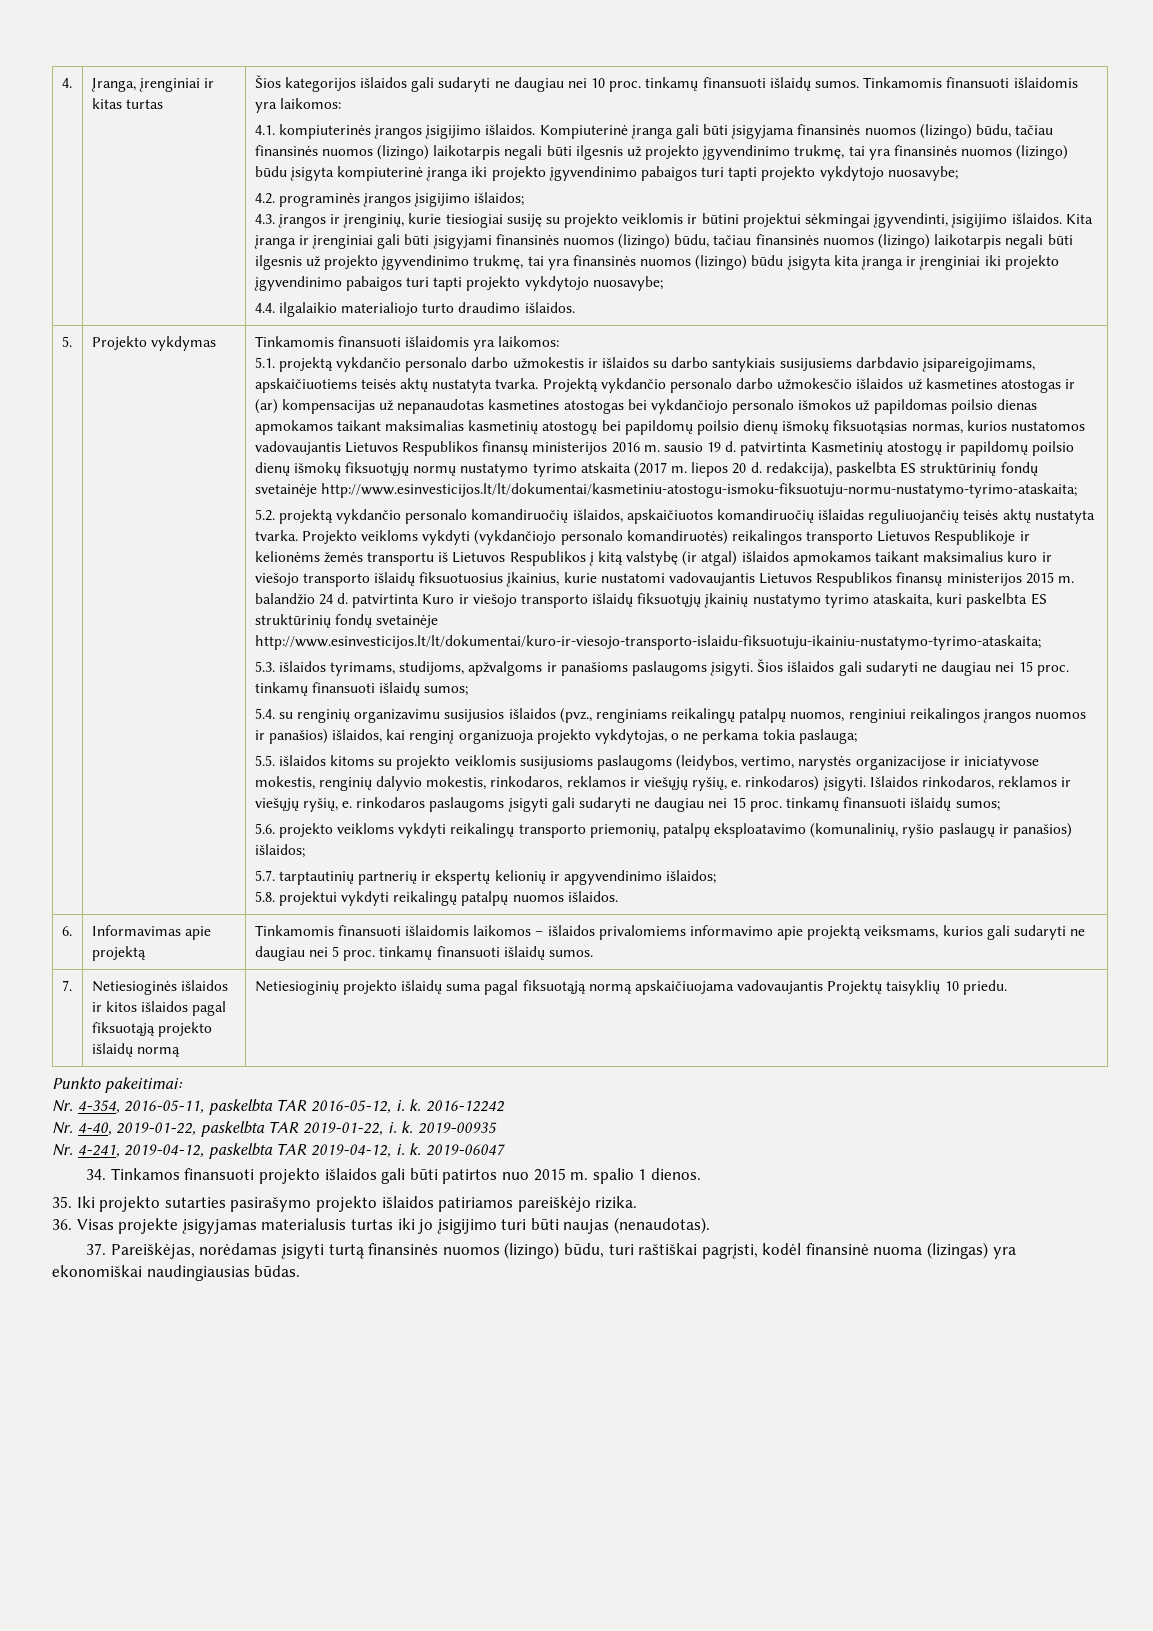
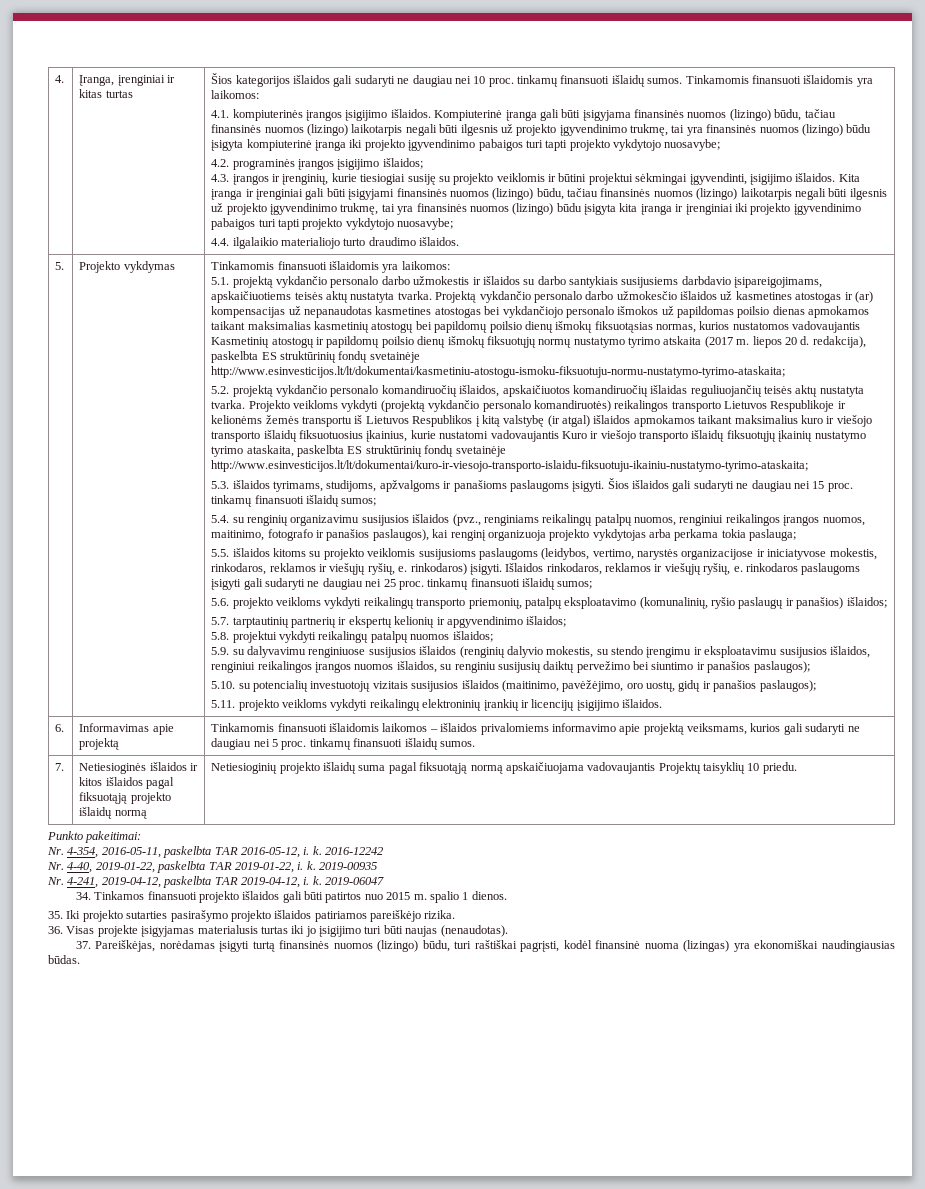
- Projektą vykdančio personalo darbo užmokesčio išlaidos už kasmetines atostogas ir (ar) kompensacijas už nepanaudotas kasmetines atostogas bei vykdančiojo personalo išmokos už papildomas poilsio dienas apmokamos taikant maksimalias kasmetinių atostogų bei papildomų poilsio dienų išmokų fiksuotąsias normas, kurios nustatomos vadovaujantis Lietuvos Respublikos finansų ministerijos 2016 m. sausio 19 d. patvirtinta Kasmetinių atostogų ir papildomų poilsio dienų išmokų fiksuotųjų normų nustatymo tyrimo atskaita (2017 m. liepos 20 d. redakcija), paskelbta ES struktūrinių fondų svetainėje http://www.esinvesticijos.lt/lt/dokumentai/kasmetiniu-atostogu-ismoku-fiksuotuju-normu-nustatymo-tyrimo-ataskaita;
+ Projektą vykdančio personalo darbo užmokesčio išlaidos už kasmetines atostogas ir (ar) kompensacijas už nepanaudotas kasmetines atostogas bei vykdančiojo personalo išmokos už papildomas poilsio dienas apmokamos taikant maksimalias kasmetinių atostogų bei papildomų poilsio dienų išmokų fiksuotąsias normas, kurios nustatomos vadovaujantis Kasmetinių atostogų ir papildomų poilsio dienų išmokų fiksuotųjų normų nustatymo tyrimo atskaita (2017 m. liepos 20 d. redakcija), paskelbta ES struktūrinių fondų svetainėje http://www.esinvesticijos.lt/lt/dokumentai/kasmetiniu-atostogu-ismoku-fiksuotuju-normu-nustatymo-tyrimo-ataskaita;
- Projekto veikloms vykdyti (vykdančiojo personalo komandiruotės) reikalingos transporto Lietuvos Respublikoje ir kelionėms žemės transportu iš Lietuvos Respublikos į kitą valstybę (ir atgal) išlaidos apmokamos taikant maksimalius kuro ir viešojo transporto išlaidų fiksuotuosius įkainius, kurie nustatomi vadovaujantis Lietuvos Respublikos finansų ministerijos 2015 m. balandžio 24 d. patvirtinta Kuro ir viešojo transporto išlaidų fiksuotųjų įkainių nustatymo tyrimo ataskaita, kuri paskelbta ES struktūrinių fondų svetainėje http://www.esinvesticijos.lt/lt/dokumentai/kuro-ir-viesojo-transporto-islaidu-fiksuotuju-ikainiu-nustatymo-tyrimo-ataskaita;
+ Projekto veikloms vykdyti (projektą vykdančio personalo komandiruotės) reikalingos transporto Lietuvos Respublikoje ir kelionėms žemės transportu iš Lietuvos Respublikos į kitą valstybę (ir atgal) išlaidos apmokamos taikant maksimalius kuro ir viešojo transporto išlaidų fiksuotuosius įkainius, kurie nustatomi vadovaujantis Kuro ir viešojo transporto išlaidų fiksuotųjų įkainių nustatymo tyrimo ataskaita, paskelbta ES struktūrinių fondų svetainėje http://www.esinvesticijos.lt/lt/dokumentai/kuro-ir-viesojo-transporto-islaidu-fiksuotuju-ikainiu-nustatymo-tyrimo-ataskaita;
- 5.4. su renginių organizavimu susijusios išlaidos (pvz., renginiams reikalingų patalpų nuomos, renginiui reikalingos įrangos nuomos ir panašios) išlaidos, kai renginį organizuoja projekto vykdytojas, o ne perkama tokia paslauga;
+ 5.4. su renginių organizavimu susijusios išlaidos (pvz., renginiams reikalingų patalpų nuomos, renginiui reikalingos įrangos nuomos, maitinimo, fotografo ir panašios paslaugos), kai renginį organizuoja projekto vykdytojas arba perkama tokia paslauga;
- 5.5. išlaidos kitoms su projekto veiklomis susijusioms paslaugoms (leidybos, vertimo, narystės organizacijose ir iniciatyvose mokestis, renginių dalyvio mokestis, rinkodaros, reklamos ir viešųjų ryšių, e. rinkodaros) įsigyti.
+ 5.5. išlaidos kitoms su projekto veiklomis susijusioms paslaugoms (leidybos, vertimo, narystės organizacijose ir iniciatyvose mokestis, rinkodaros, reklamos ir viešųjų ryšių, e. rinkodaros) įsigyti.
- Išlaidos rinkodaros, reklamos ir viešųjų ryšių, e. rinkodaros paslaugoms įsigyti gali sudaryti ne daugiau nei 15 proc. tinkamų finansuoti išlaidų sumos;
+ Išlaidos rinkodaros, reklamos ir viešųjų ryšių, e. rinkodaros paslaugoms įsigyti gali sudaryti ne daugiau nei 25 proc. tinkamų finansuoti išlaidų sumos;
- 5.8. projektui vykdyti reikalingų patalpų nuomos išlaidos.
+ 5.8. projektui vykdyti reikalingų patalpų nuomos išlaidos;
+ 5.9. su dalyvavimu renginiuose susijusios išlaidos (renginių dalyvio mokestis, su stendo įrengimu ir eksploatavimu susijusios išlaidos, renginiui reikalingos įrangos nuomos išlaidos, su renginiu susijusių daiktų pervežimo bei siuntimo ir panašios paslaugos);
+ 5.10. su potencialių investuotojų vizitais susijusios išlaidos (maitinimo, pavėžėjimo, oro uostų, gidų ir panašios paslaugos);
+ 5.11. projekto veikloms vykdyti reikalingų elektroninių įrankių ir licencijų įsigijimo išlaidos.

